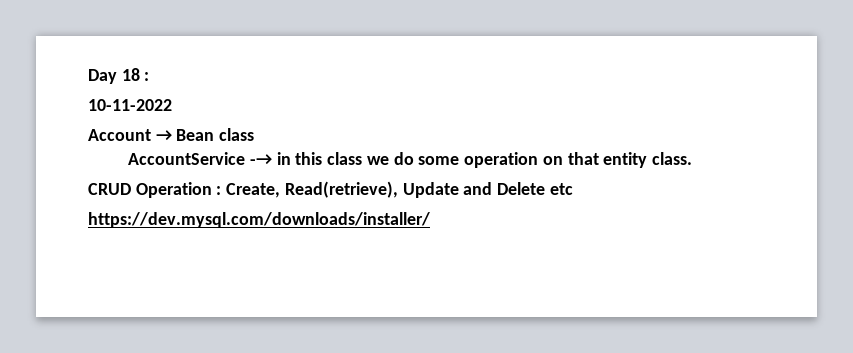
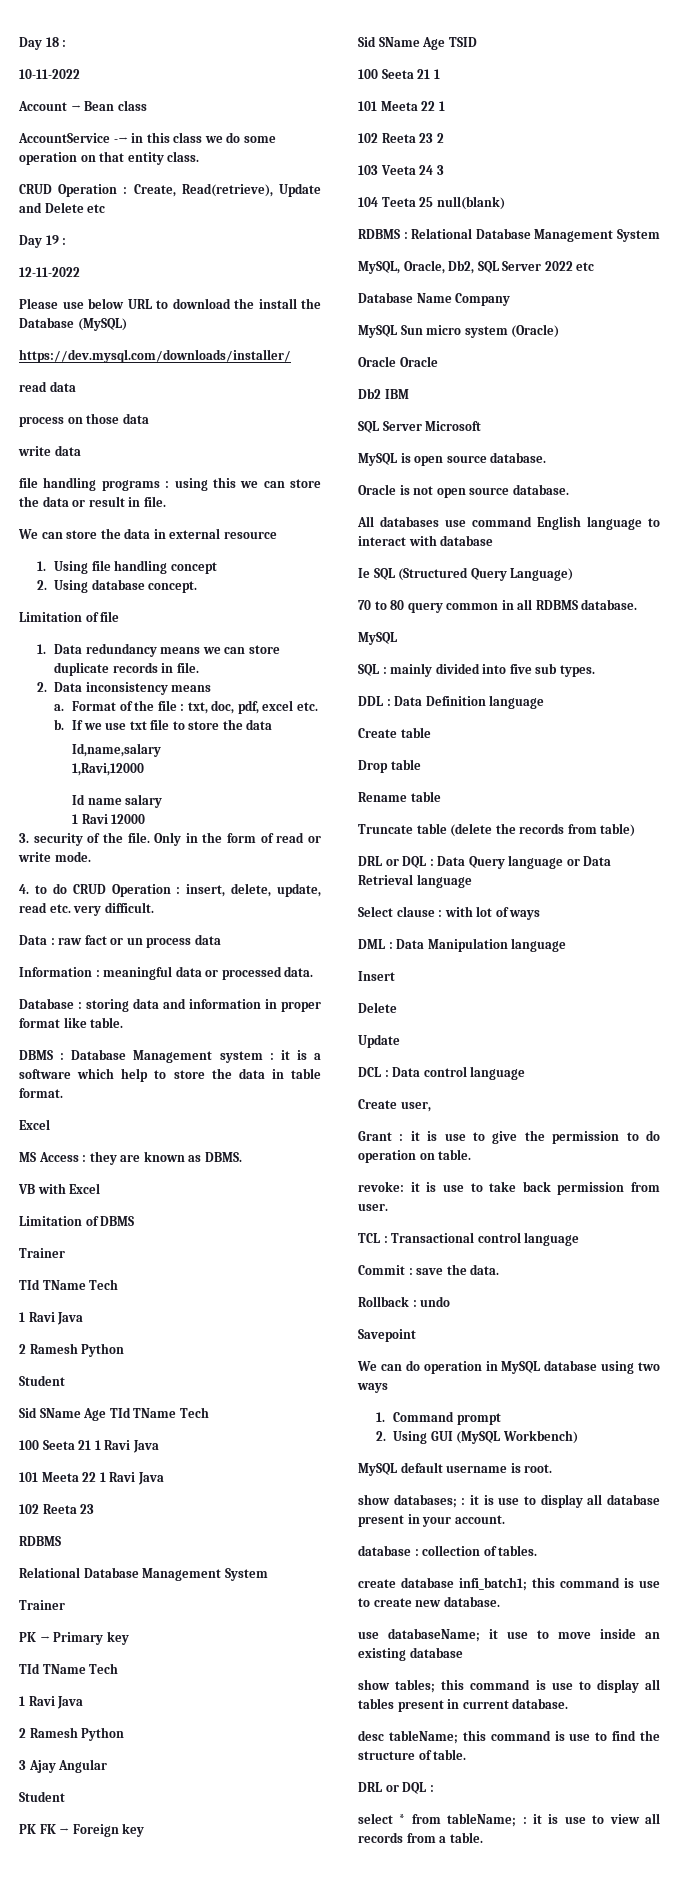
+ Day 19 :
+ 12-11-2022
+ Please use below URL to download the install the Database (MySQL)
  https://dev.mysql.com/downloads/installer/
+ read data
+ process on those data
+ write data
+ file handling programs : using this we can store the data or result in file.
+ We can store the data in external resource
+ 1. Using file handling concept
+ 2. Using database concept.
+ Limitation of file
+ 1. Data redundancy means we can store duplicate records in file.
+ 2. Data inconsistency means
+ a. Format of the file : txt, doc, pdf, excel etc.
+ b. If we use txt file to store the data
+ Id,name,salary
+ 1,Ravi,12000
+ Id name salary
+ 1 Ravi 12000
+ 3. security of the file. Only in the form of read or write mode.
+ 4. to do CRUD Operation : insert, delete, update, read etc. very difficult.
+ Data : raw fact or un process data
+ Information : meaningful data or processed data.
+ Database : storing data and information in proper format like table.
+ DBMS : Database Management system : it is a software which help to store the data in table format.
+ Excel
+ MS Access : they are known as DBMS.
+ VB with Excel
+ Limitation of DBMS
+ Trainer
+ TId TName Tech
+ 1 Ravi Java
+ 2 Ramesh Python
+ Student
+ Sid SName Age TId TName Tech
+ 100 Seeta 21 1 Ravi Java
+ 101 Meeta 22 1 Ravi Java
+ 102 Reeta 23
+ RDBMS
+ Relational Database Management System
+ Trainer
+ PK → Primary key
+ TId TName Tech
+ 1 Ravi Java
+ 2 Ramesh Python
+ 3 Ajay Angular
+ Student
+ PK FK → Foreign key
+ Sid SName Age TSID
+ 100 Seeta 21 1
+ 101 Meeta 22 1
+ 102 Reeta 23 2
+ 103 Veeta 24 3
+ 104 Teeta 25 null(blank)
+ RDBMS : Relational Database Management System
+ MySQL, Oracle, Db2, SQL Server 2022 etc
+ Database Name Company
+ MySQL Sun micro system (Oracle)
+ Oracle Oracle
+ Db2 IBM
+ SQL Server Microsoft
+ MySQL is open source database.
+ Oracle is not open source database.
+ All databases use command English language to interact with database
+ Ie SQL (Structured Query Language)
+ 70 to 80 query common in all RDBMS database.
+ MySQL
+ SQL : mainly divided into five sub types.
+ DDL : Data Definition language
+ Create table
+ Drop table
+ Rename table
+ Truncate table (delete the records from table)
+ DRL or DQL : Data Query language or Data Retrieval language
+ Select clause : with lot of ways
+ DML : Data Manipulation language
+ Insert
+ Delete
+ Update
+ DCL : Data control language
+ Create user,
+ Grant : it is use to give the permission to do operation on table.
+ revoke: it is use to take back permission from user.
+ TCL : Transactional control language
+ Commit : save the data.
+ Rollback : undo
+ Savepoint
+ We can do operation in MySQL database using two ways
+ 1. Command prompt
+ 2. Using GUI (MySQL Workbench)
+ MySQL default username is root.
+ show databases; : it is use to display all database present in your account.
+ database : collection of tables.
+ create database infi_batch1; this command is use to create new database.
+ use databaseName; it use to move inside an existing database
+ show tables; this command is use to display all tables present in current database.
+ desc tableName; this command is use to find the structure of table.
+ DRL or DQL :
+ select * from tableName; : it is use to view all records from a table.

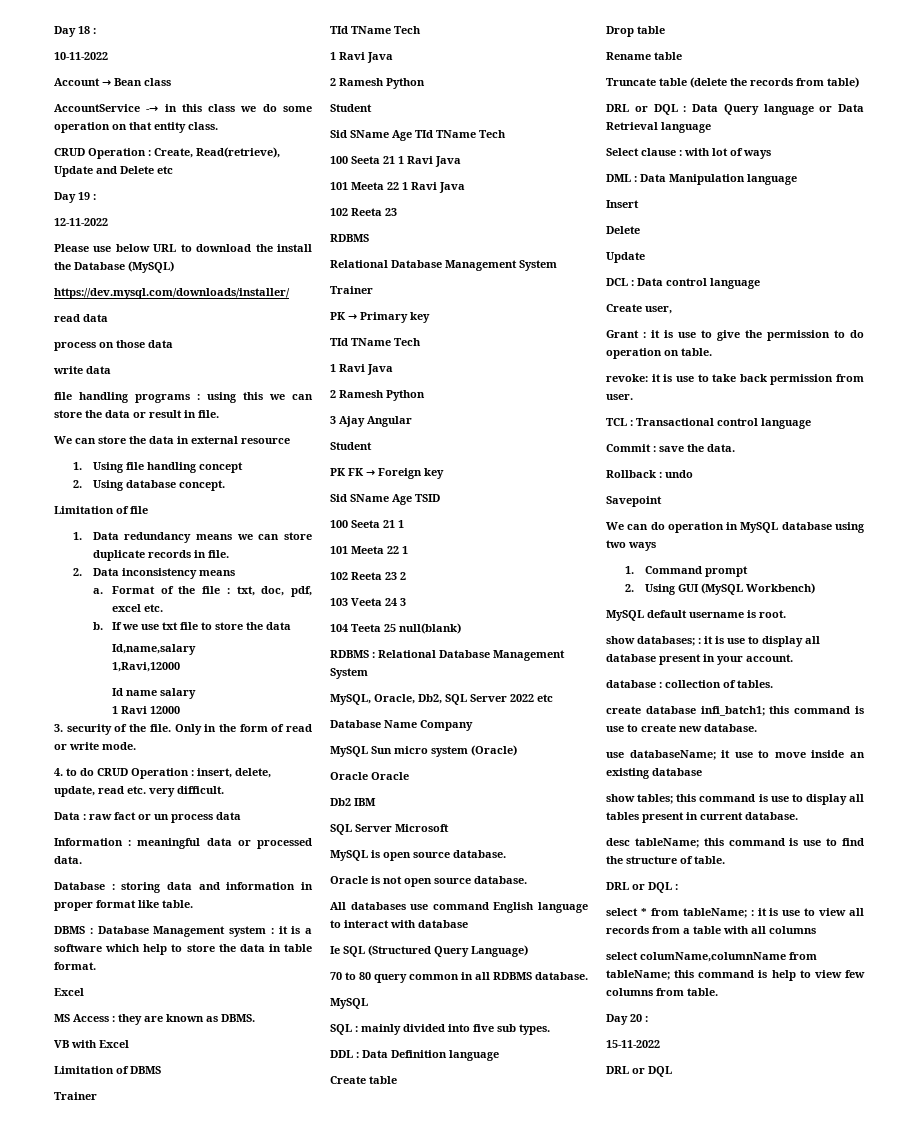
- select * from tableName; : it is use to view all records from a table.
+ select * from tableName; : it is use to view all records from a table with all columns
+ select columName,columnName from tableName; this command is help to view few columns from table.
+ Day 20 :
+ 15-11-2022
+ DRL or DQL

